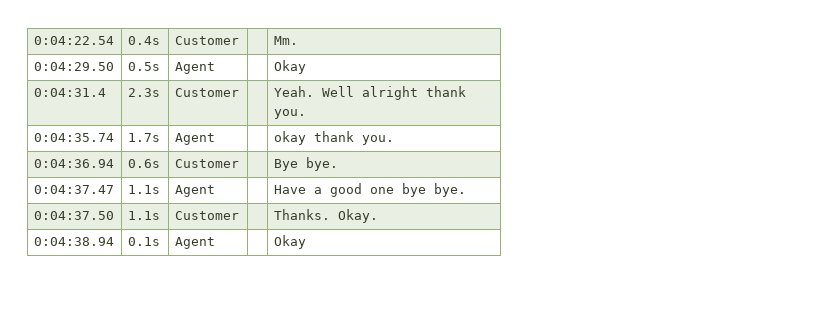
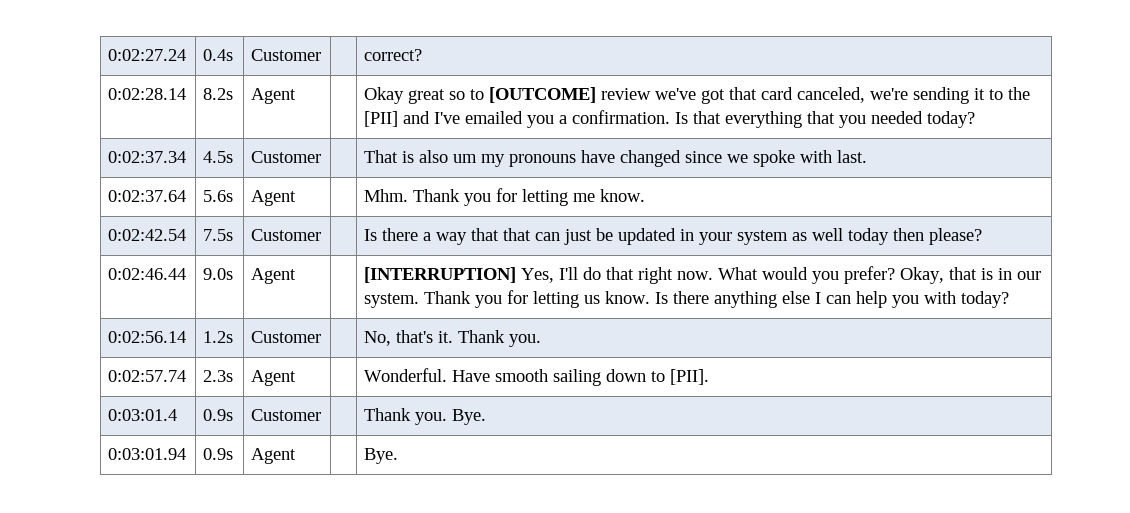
- 0:04:22.54 | 0.4s | Customer | | Mm.
- 0:04:29.50 | 0.5s | Agent | | Okay
- 0:04:31.4 | 2.3s | Customer | | Yeah. Well alright thank you.
- 0:04:35.74 | 1.7s | Agent | | okay thank you.
- 0:04:36.94 | 0.6s | Customer | | Bye bye.
- 0:04:37.47 | 1.1s | Agent | | Have a good one bye bye.
- 0:04:37.50 | 1.1s | Customer | | Thanks. Okay.
- 0:04:38.94 | 0.1s | Agent | | Okay
+ 0:02:27.24 | 0.4s | Customer | | correct?
+ 0:02:28.14 | 8.2s | Agent | | Okay great so to [OUTCOME] review we've got that card canceled, we're sending it to the [PII] and I've emailed you a confirmation. Is that everything that you needed today?
+ 0:02:37.34 | 4.5s | Customer | | That is also um my pronouns have changed since we spoke with last.
+ 0:02:37.64 | 5.6s | Agent | | Mhm. Thank you for letting me know.
+ 0:02:42.54 | 7.5s | Customer | | Is there a way that that can just be updated in your system as well today then please?
+ 0:02:46.44 | 9.0s | Agent | | [INTERRUPTION] Yes, I'll do that right now. What would you prefer? Okay, that is in our system. Thank you for letting us know. Is there anything else I can help you with today?
+ 0:02:56.14 | 1.2s | Customer | | No, that's it. Thank you.
+ 0:02:57.74 | 2.3s | Agent | | Wonderful. Have smooth sailing down to [PII].
+ 0:03:01.4 | 0.9s | Customer | | Thank you. Bye.
+ 0:03:01.94 | 0.9s | Agent | | Bye.

